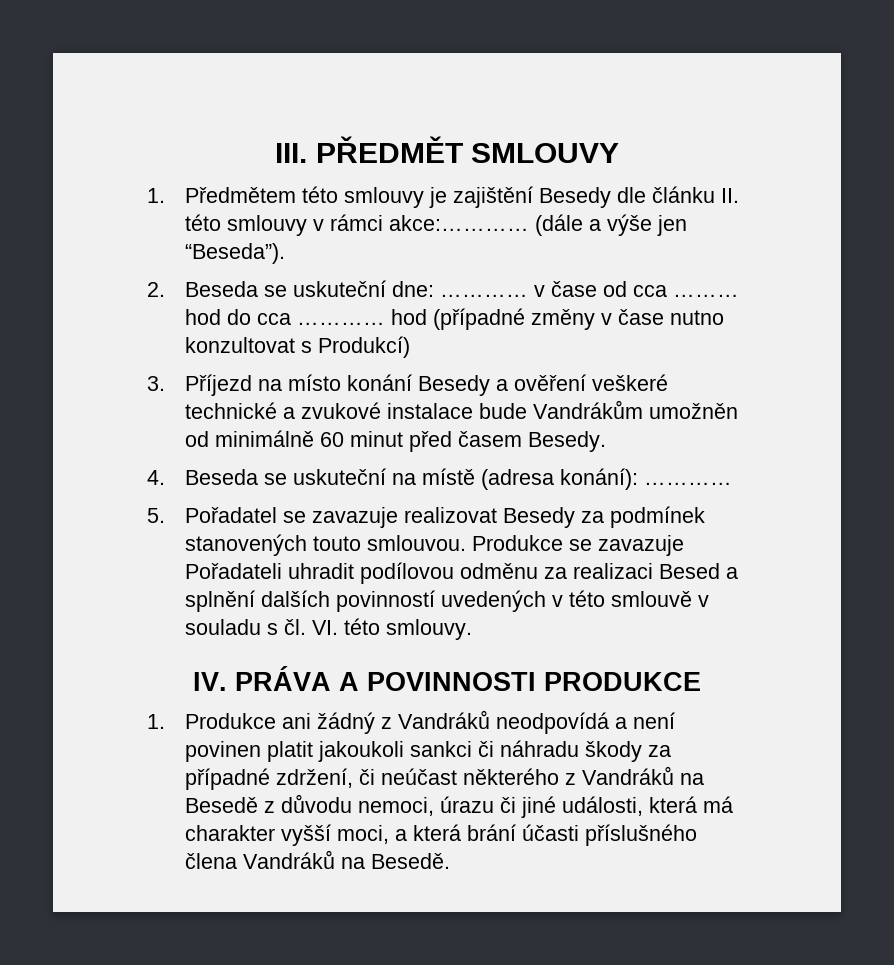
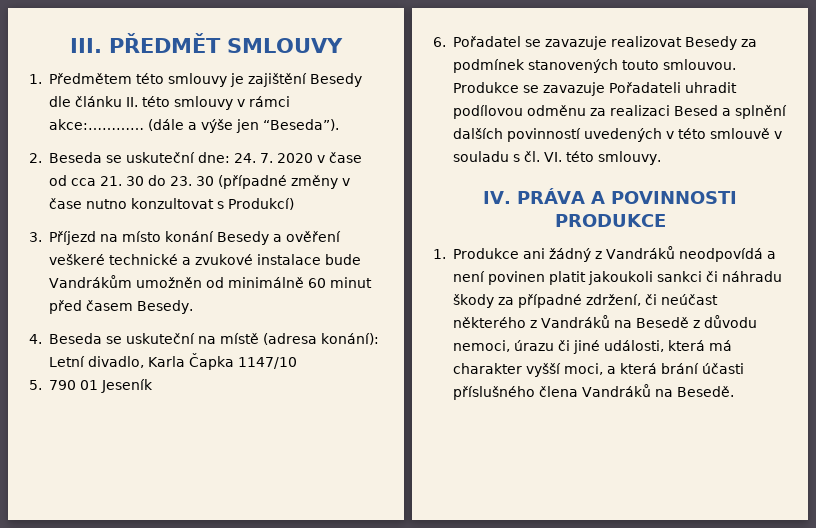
- 2. Beseda se uskuteční dne: ………… v čase od cca ……… hod do cca ………… hod (případné změny v čase nutno konzultovat s Produkcí)
+ 2. Beseda se uskuteční dne: 24. 7. 2020 v čase od cca 21. 30 do 23. 30 (případné změny v čase nutno konzultovat s Produkcí)
- 4. Beseda se uskuteční na místě (adresa konání): …………
- 5. Pořadatel se zavazuje realizovat Besedy za podmínek stanovených touto smlouvou.
+ 4. Beseda se uskuteční na místě (adresa konání): Letní divadlo, Karla Čapka 1147/10
+ 5. 790 01 Jeseník
+ 6. Pořadatel se zavazuje realizovat Besedy za podmínek stanovených touto smlouvou.

